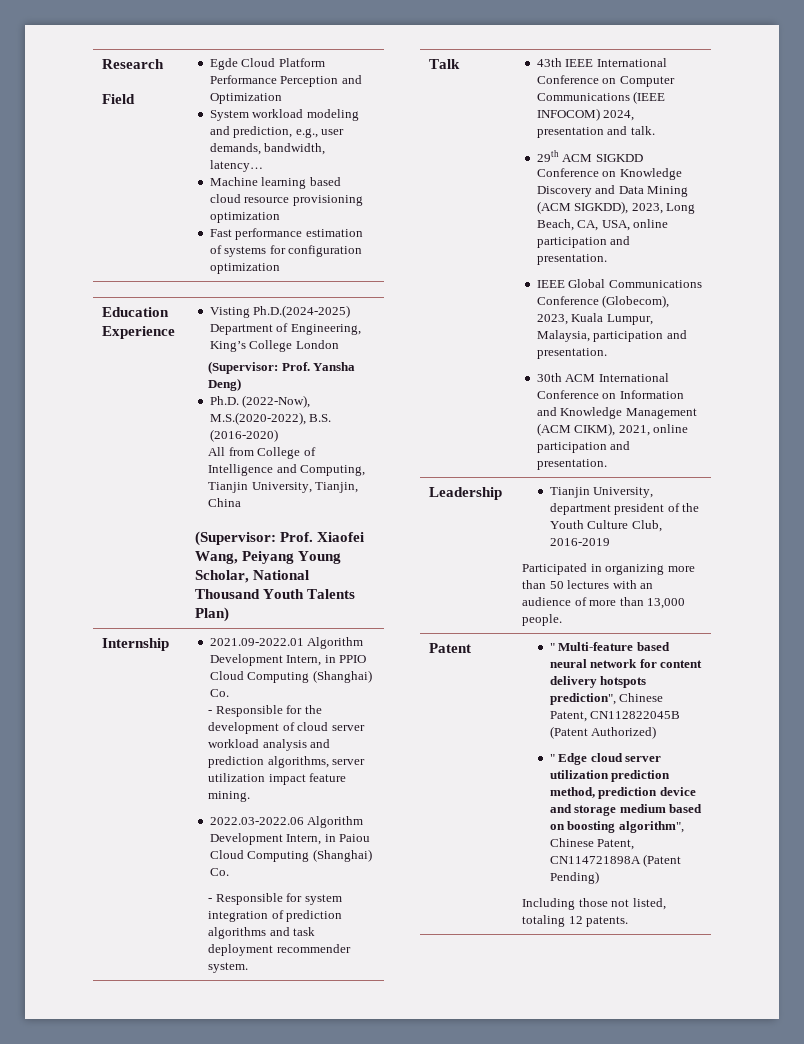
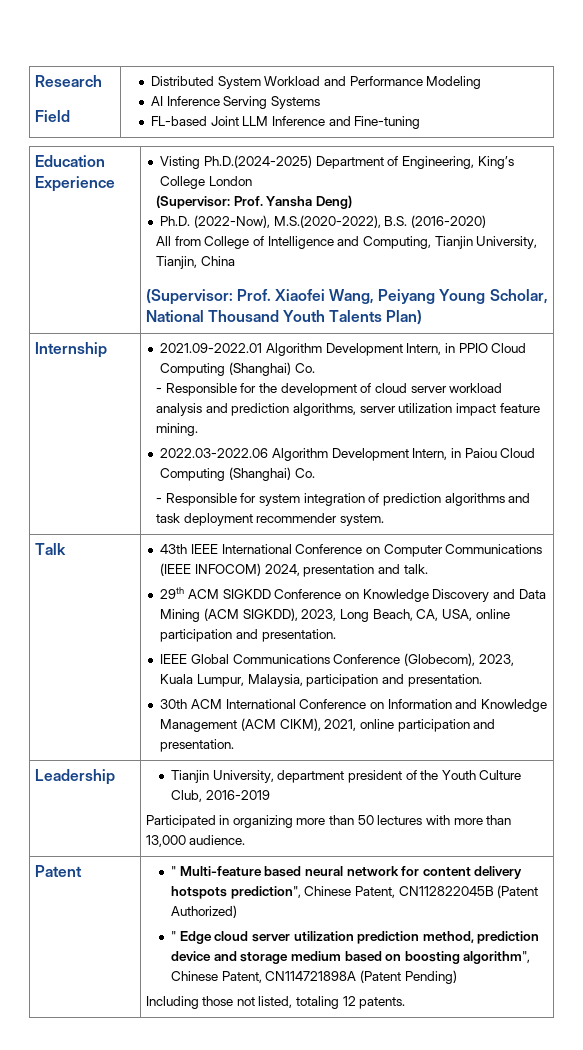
  Research
- Field | Egde Cloud Platform Performance Perception and Optimization
- System workload modeling and prediction, e.g., user demands, bandwidth, latency…
- Machine learning based cloud resource provisioning optimization
- Fast performance estimation of systems for configuration optimization
+ Field | Distributed System Workload and Performance Modeling
+ AI Inference Serving Systems
+ FL-based Joint LLM Inference and Fine-tuning
  Leadership | Tianjin University, department president of the Youth Culture Club, 2016-2019
- Participated in organizing more than 50 lectures with an audience of more than 13,000 people.
+ Participated in organizing more than 50 lectures with more than 13,000 audience.

